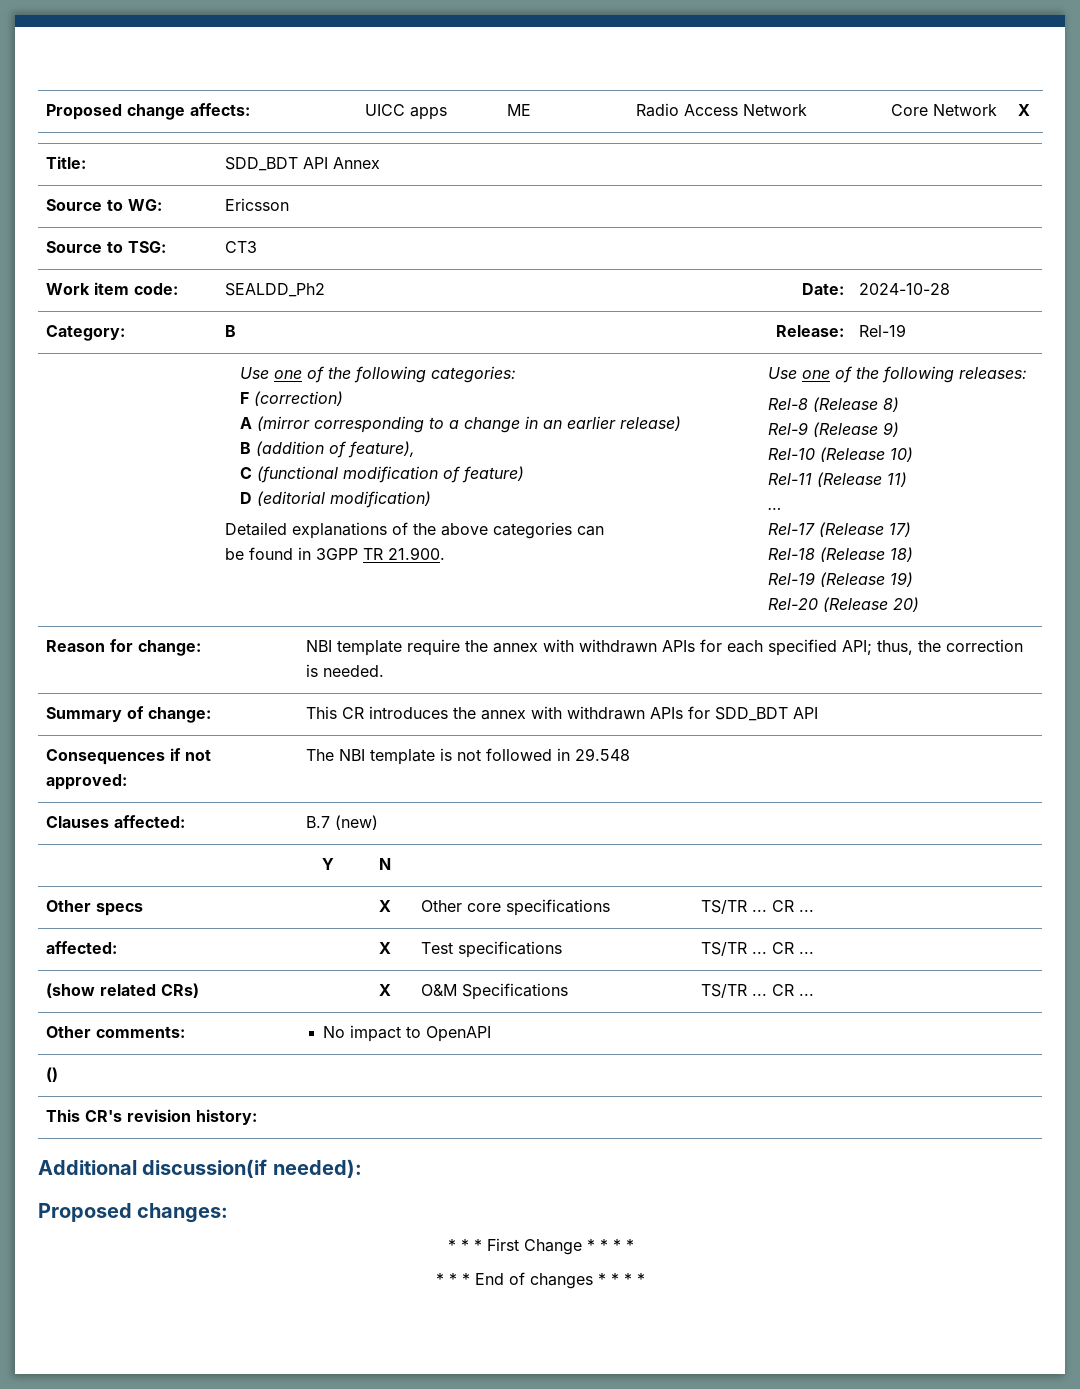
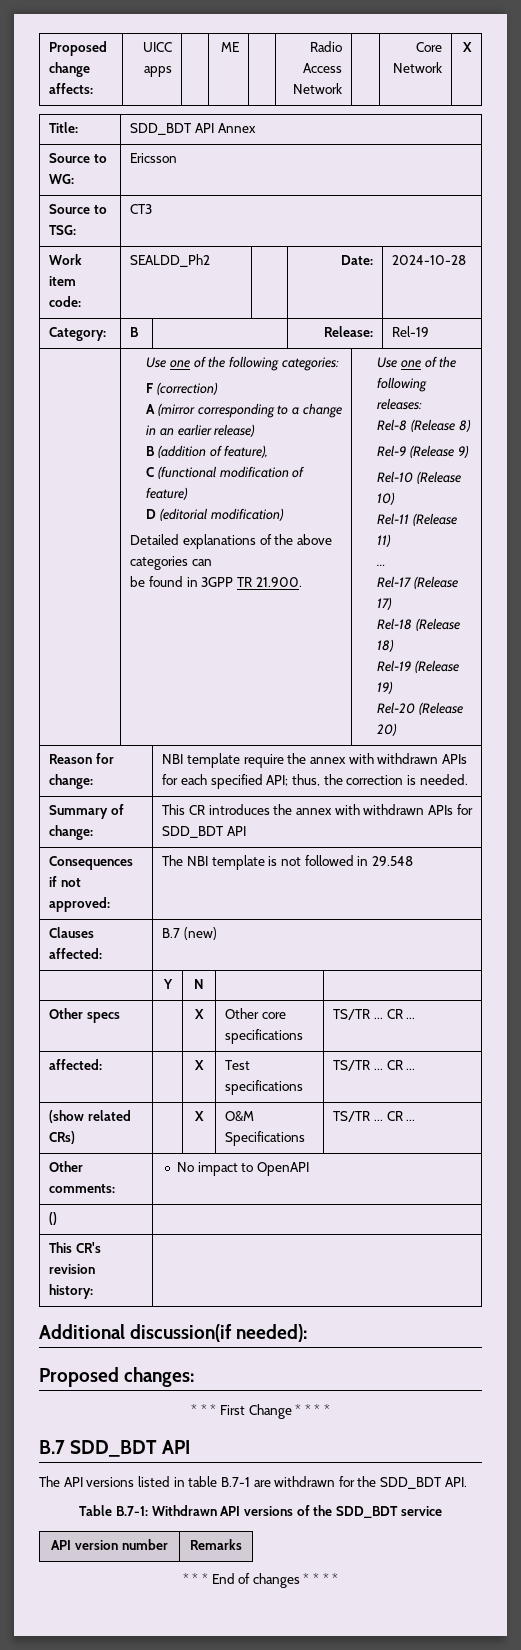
+ B.7 SDD_BDT API
+ The API versions listed in table B.7-1 are withdrawn for the SDD_BDT API.
+ Table B.7-1: Withdrawn API versions of the SDD_BDT service
+ API version number | Remarks

